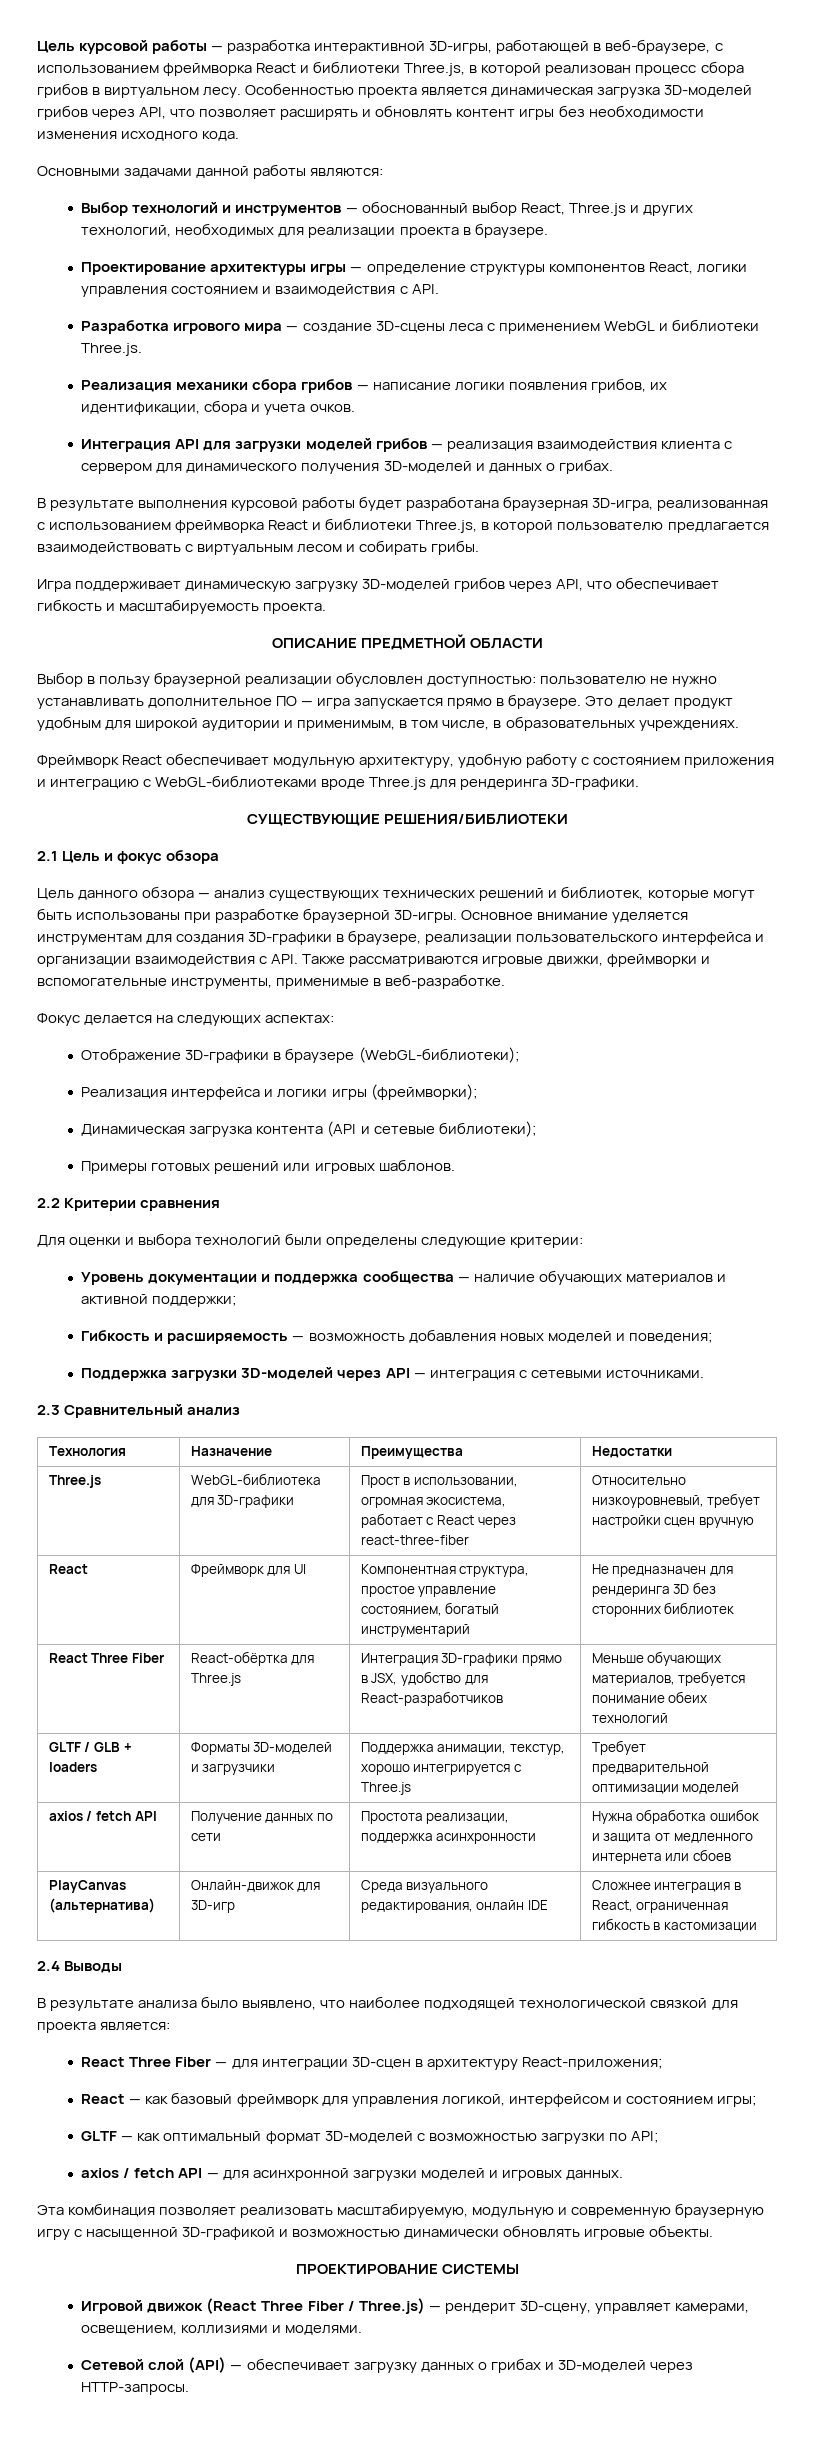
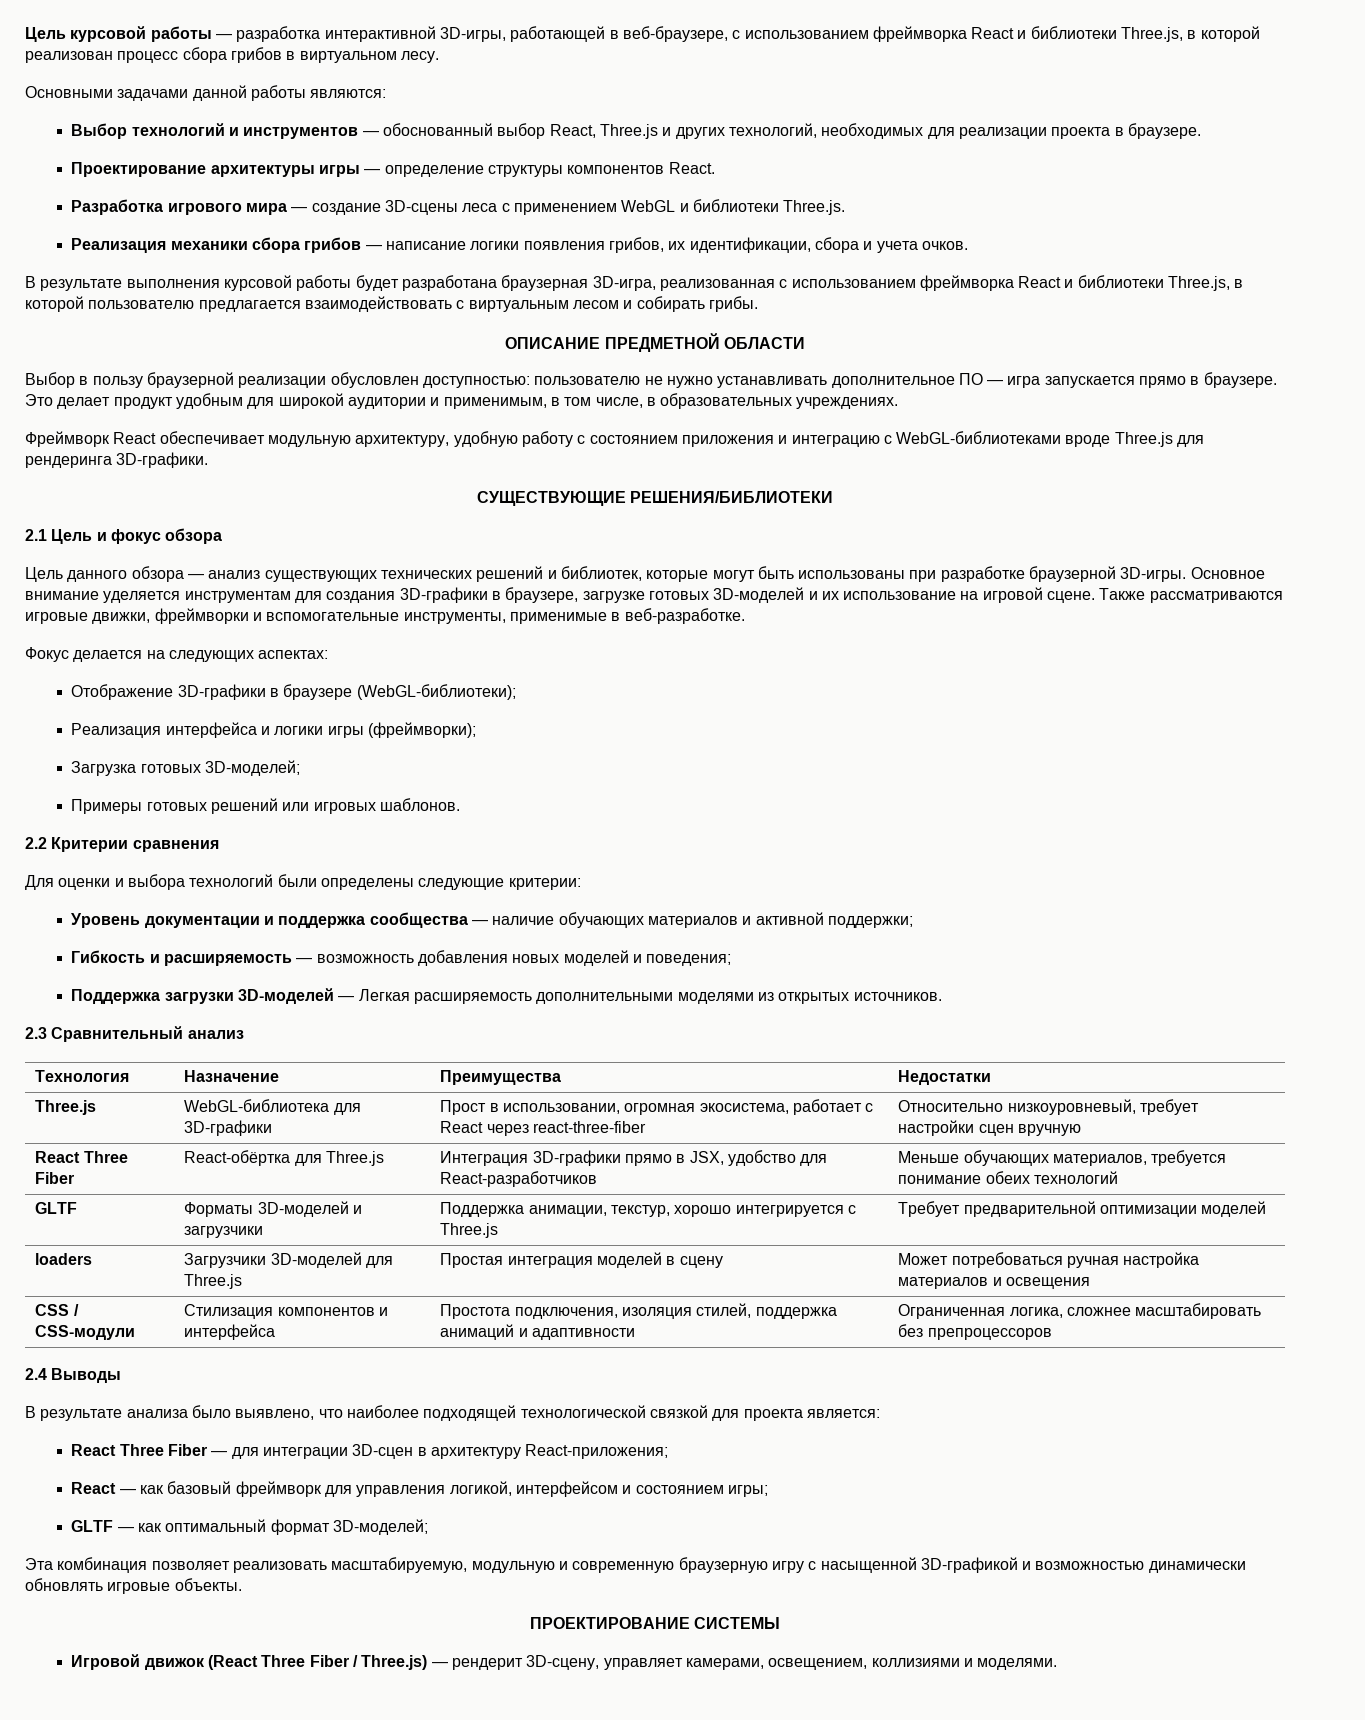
- Особенностью проекта является динамическая загрузка 3D-моделей грибов через API, что позволяет расширять и обновлять контент игры без необходимости изменения исходного кода.
- Проектирование архитектуры игры — определение структуры компонентов React, логики управления состоянием и взаимодействия с API.
+ Проектирование архитектуры игры — определение структуры компонентов React.
- Интеграция API для загрузки моделей грибов — реализация взаимодействия клиента с сервером для динамического получения 3D-моделей и данных о грибах.
- Игра поддерживает динамическую загрузку 3D-моделей грибов через API, что обеспечивает гибкость и масштабируемость проекта.
- Основное внимание уделяется инструментам для создания 3D-графики в браузере, реализации пользовательского интерфейса и организации взаимодействия с API. Также рассматриваются игровые движки, фреймворки и вспомогательные инструменты, применимые в веб-разработке.
+ Основное внимание уделяется инструментам для создания 3D-графики в браузере, загрузке готовых 3D-моделей и их использование на игровой сцене. Также рассматриваются игровые движки, фреймворки и вспомогательные инструменты, применимые в веб-разработке.
- Динамическая загрузка контента (API и сетевые библиотеки);
+ Загрузка готовых 3D-моделей;
- Поддержка загрузки 3D-моделей через API — интеграция с сетевыми источниками.
+ Поддержка загрузки 3D-моделей — Легкая расширяемость дополнительными моделями из открытых источников.
- React | Фреймворк для UI | Компонентная структура, простое управление состоянием, богатый инструментарий | Не предназначен для рендеринга 3D без сторонних библиотек
- GLTF / GLB + loaders | Форматы 3D-моделей и загрузчики | Поддержка анимации, текстур, хорошо интегрируется с Three.js | Требует предварительной оптимизации моделей
+ GLTF | Форматы 3D-моделей и загрузчики | Поддержка анимации, текстур, хорошо интегрируется с Three.js | Требует предварительной оптимизации моделей
- axios / fetch API | Получение данных по сети | Простота реализации, поддержка асинхронности | Нужна обработка ошибок и защита от медленного интернета или сбоев
- PlayCanvas (альтернатива) | Онлайн-движок для 3D-игр | Среда визуального редактирования, онлайн IDE | Сложнее интеграция в React, ограниченная гибкость в кастомизации
+ loaders | Загрузчики 3D-моделей для Three.js | Простая интеграция моделей в сцену | Может потребоваться ручная настройка материалов и освещения
+ CSS / CSS-модули | Стилизация компонентов и интерфейса | Простота подключения, изоляция стилей, поддержка анимаций и адаптивности | Ограниченная логика, сложнее масштабировать без препроцессоров
- GLTF — как оптимальный формат 3D-моделей с возможностью загрузки по API;
- axios / fetch API — для асинхронной загрузки моделей и игровых данных.
+ GLTF — как оптимальный формат 3D-моделей;
- Сетевой слой (API) — обеспечивает загрузку данных о грибах и 3D-моделей через HTTP-запросы.

